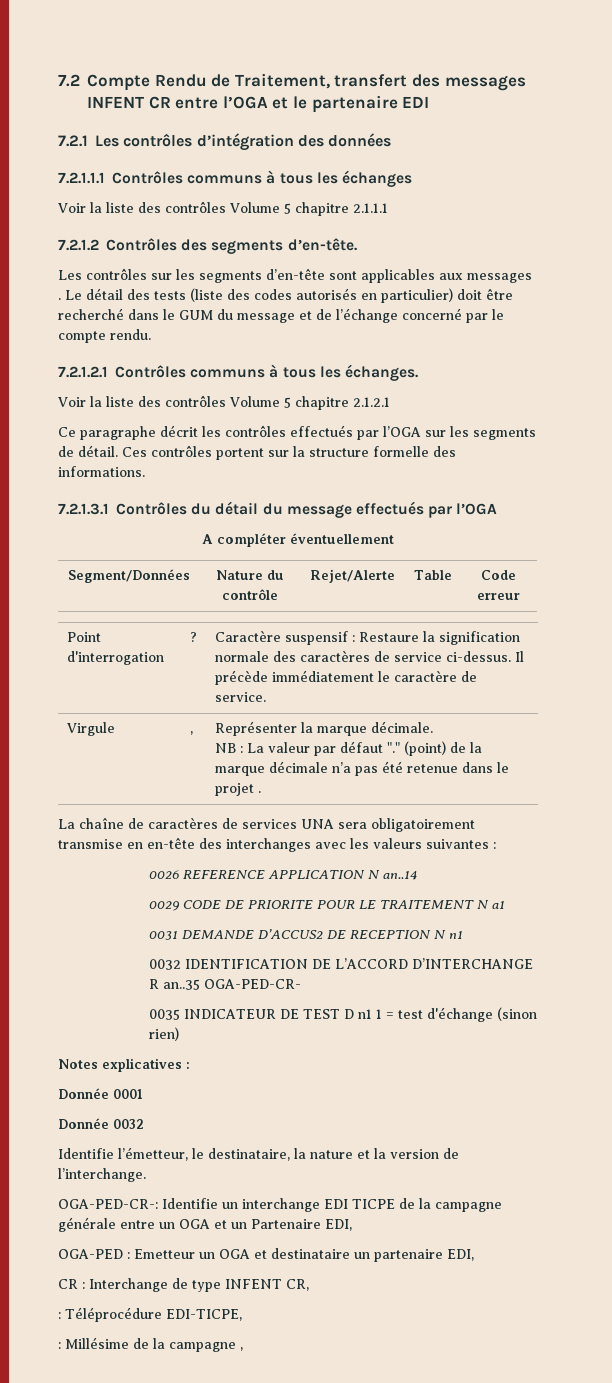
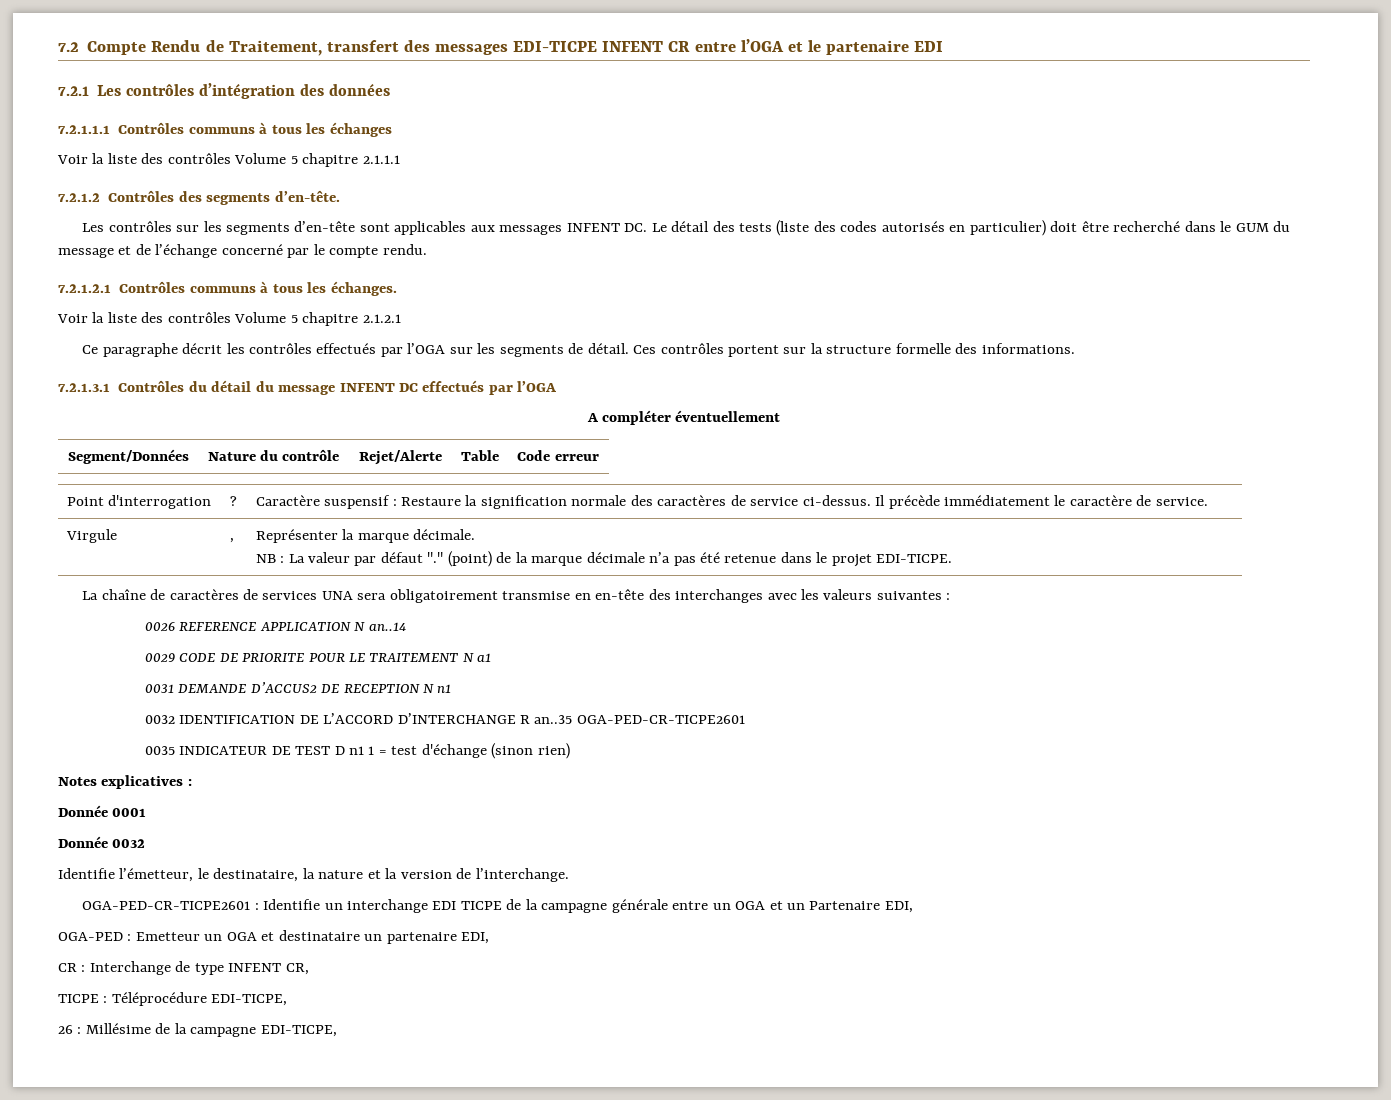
- 7.2 Compte Rendu de Traitement, transfert des messages INFENT CR entre l’OGA et le partenaire EDI
+ 7.2 Compte Rendu de Traitement, transfert des messages EDI-TICPE INFENT CR entre l’OGA et le partenaire EDI
- Les contrôles sur les segments d’en-tête sont applicables aux messages . Le détail des tests (liste des codes autorisés en particulier) doit être recherché dans le GUM du message et de l’échange concerné par le compte rendu.
+ Les contrôles sur les segments d’en-tête sont applicables aux messages INFENT DC. Le détail des tests (liste des codes autorisés en particulier) doit être recherché dans le GUM du message et de l’échange concerné par le compte rendu.
- 7.2.1.3.1 Contrôles du détail du message effectués par l’OGA
+ 7.2.1.3.1 Contrôles du détail du message INFENT DC effectués par l’OGA
  Virgule | , | Représenter la marque décimale.
- NB : La valeur par défaut "." (point) de la marque décimale n’a pas été retenue dans le projet .
+ NB : La valeur par défaut "." (point) de la marque décimale n’a pas été retenue dans le projet EDI-TICPE.
- 0032 IDENTIFICATION DE L’ACCORD D’INTERCHANGE R an..35 OGA-PED-CR-
+ 0032 IDENTIFICATION DE L’ACCORD D’INTERCHANGE R an..35 OGA-PED-CR-TICPE2601
- OGA-PED-CR-: Identifie un interchange EDI TICPE de la campagne générale entre un OGA et un Partenaire EDI,
+ OGA-PED-CR-TICPE2601 : Identifie un interchange EDI TICPE de la campagne générale entre un OGA et un Partenaire EDI,
- : Téléprocédure EDI-TICPE,
+ TICPE : Téléprocédure EDI-TICPE,
- : Millésime de la campagne ,
+ 26 : Millésime de la campagne EDI-TICPE,

